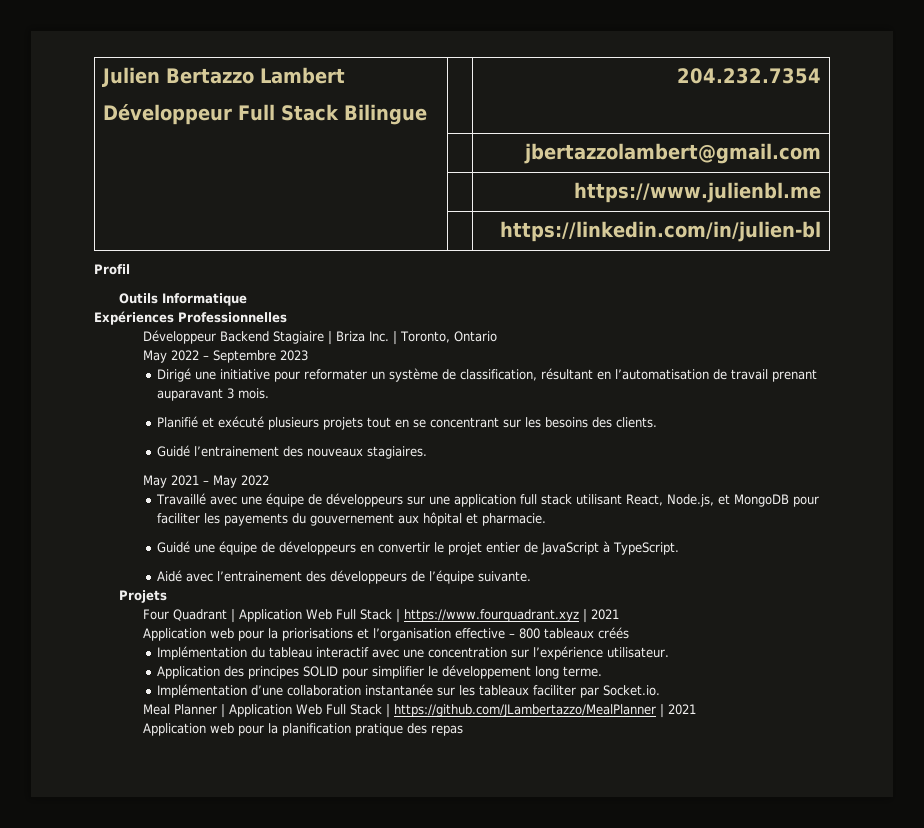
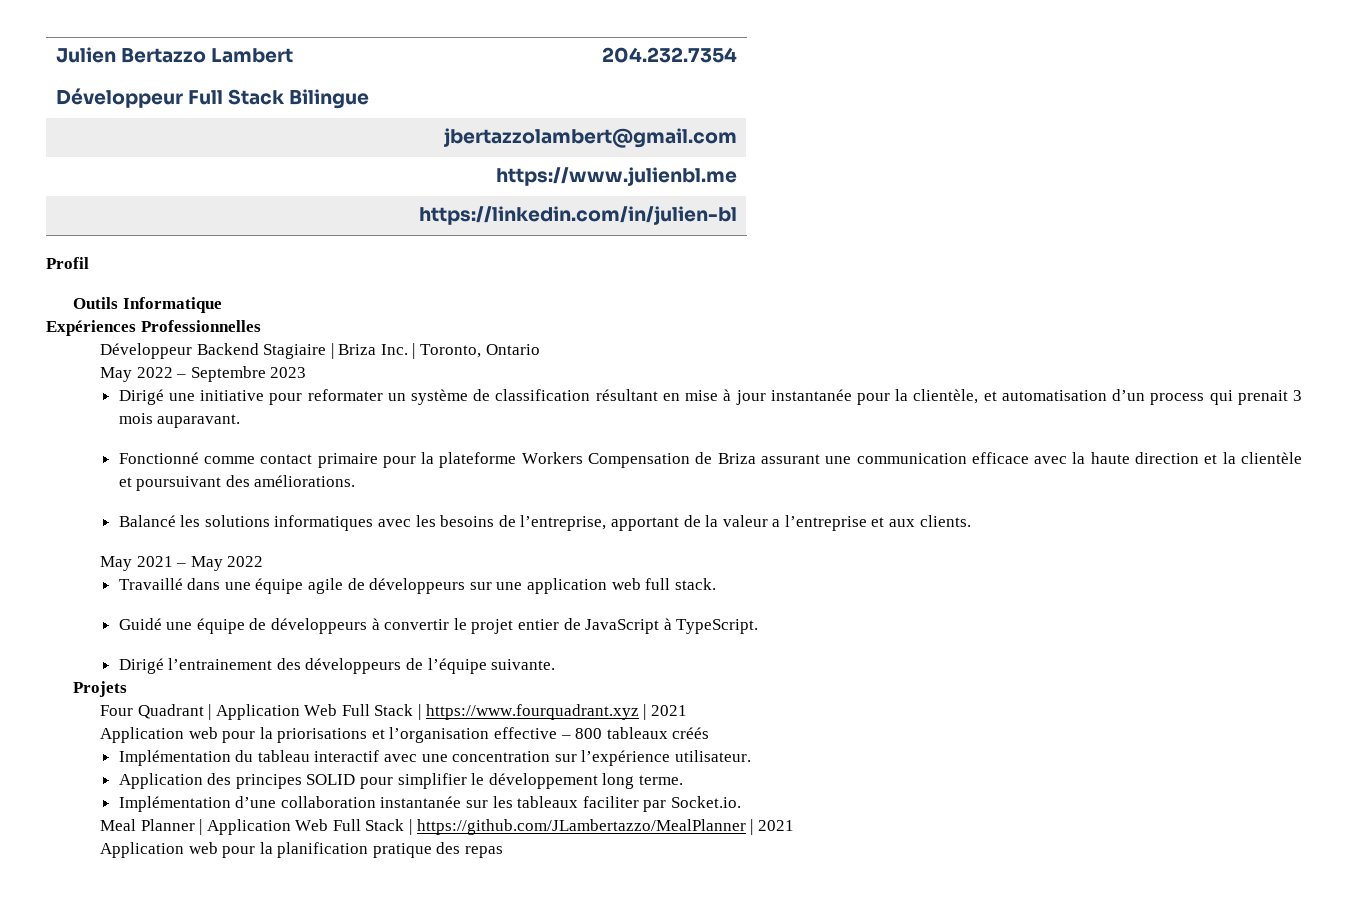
- Dirigé une initiative pour reformater un système de classification, résultant en l’automatisation de travail prenant auparavant 3 mois.
- Planifié et exécuté plusieurs projets tout en se concentrant sur les besoins des clients.
- Guidé l’entrainement des nouveaux stagiaires.
+ Dirigé une initiative pour reformater un système de classification résultant en mise à jour instantanée pour la clientèle, et automatisation d’un process qui prenait 3 mois auparavant.
+ Fonctionné comme contact primaire pour la plateforme Workers Compensation de Briza assurant une communication efficace avec la haute direction et la clientèle et poursuivant des améliorations.
+ Balancé les solutions informatiques avec les besoins de l’entreprise, apportant de la valeur a l’entreprise et aux clients.
- Travaillé avec une équipe de développeurs sur une application full stack utilisant React, Node.js, et MongoDB pour faciliter les payements du gouvernement aux hôpital et pharmacie.
+ Travaillé dans une équipe agile de développeurs sur une application web full stack.
- Guidé une équipe de développeurs en convertir le projet entier de JavaScript à TypeScript.
+ Guidé une équipe de développeurs à convertir le projet entier de JavaScript à TypeScript.
- Aidé avec l’entrainement des développeurs de l’équipe suivante.
+ Dirigé l’entrainement des développeurs de l’équipe suivante.

